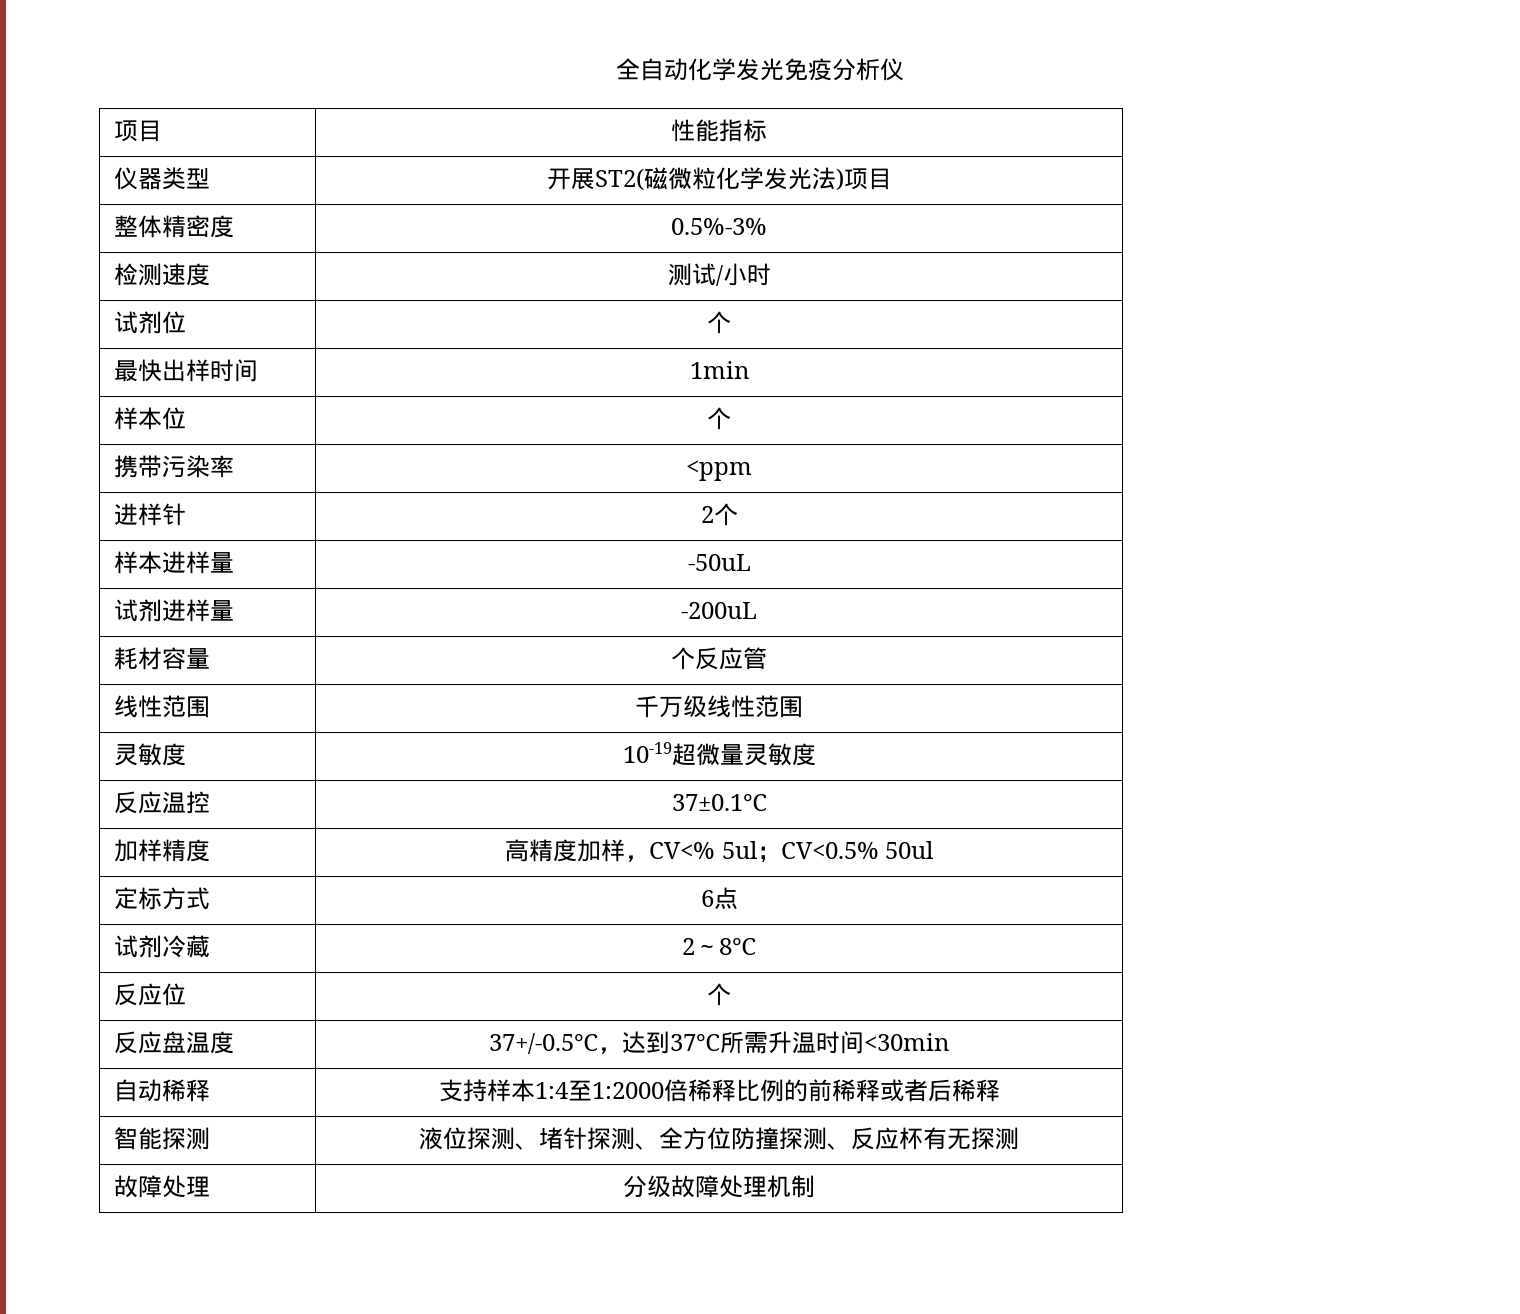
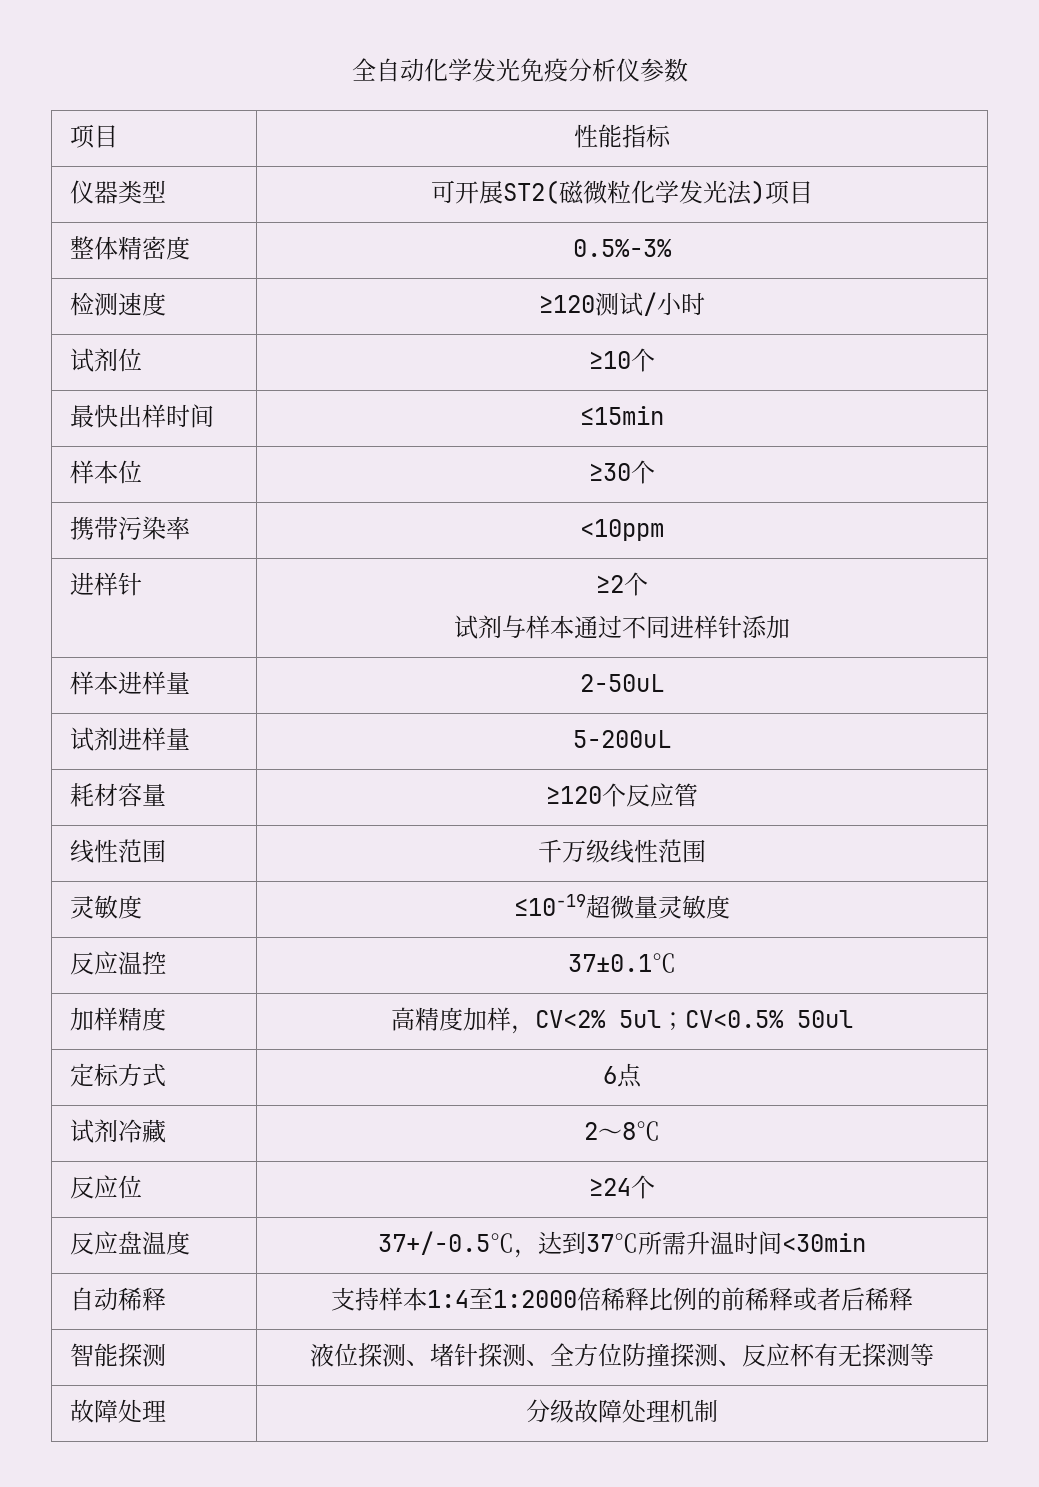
- 全自动化学发光免疫分析仪
+ 全自动化学发光免疫分析仪参数
- 仪器类型 | 开展ST2(磁微粒化学发光法)项目
+ 仪器类型 | 可开展ST2(磁微粒化学发光法)项目
- 检测速度 | 测试/小时
+ 检测速度 | ≥120测试/小时
- 试剂位 | 个
+ 试剂位 | ≥10个
- 最快出样时间 | 1min
+ 最快出样时间 | ≤15min
- 样本位 | 个
+ 样本位 | ≥30个
- 携带污染率 | <ppm
+ 携带污染率 | <10ppm
- 进样针 | 2个
+ 进样针 | ≥2个
+ 试剂与样本通过不同进样针添加
- 样本进样量 | -50uL
+ 样本进样量 | 2-50uL
- 试剂进样量 | -200uL
+ 试剂进样量 | 5-200uL
- 耗材容量 | 个反应管
+ 耗材容量 | ≥120个反应管
- 灵敏度 | 10-19超微量灵敏度
+ 灵敏度 | ≤10-19超微量灵敏度
- 加样精度 | 高精度加样，CV<% 5ul；CV<0.5% 50ul
+ 加样精度 | 高精度加样，CV<2% 5ul；CV<0.5% 50ul
- 反应位 | 个
+ 反应位 | ≥24个
- 智能探测 | 液位探测、堵针探测、全方位防撞探测、反应杯有无探测
+ 智能探测 | 液位探测、堵针探测、全方位防撞探测、反应杯有无探测等

